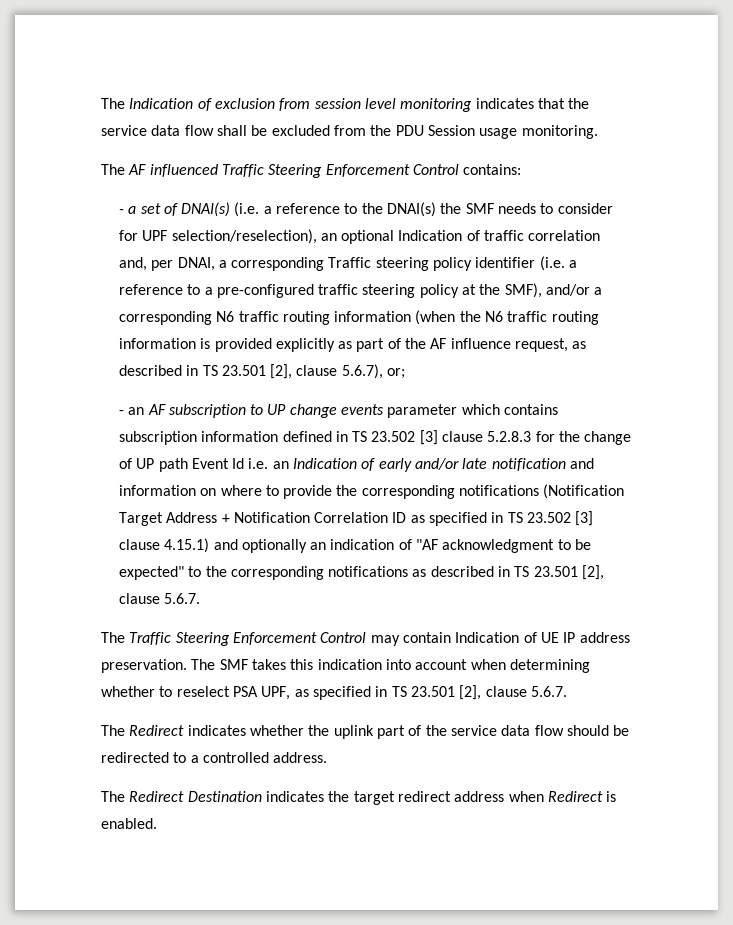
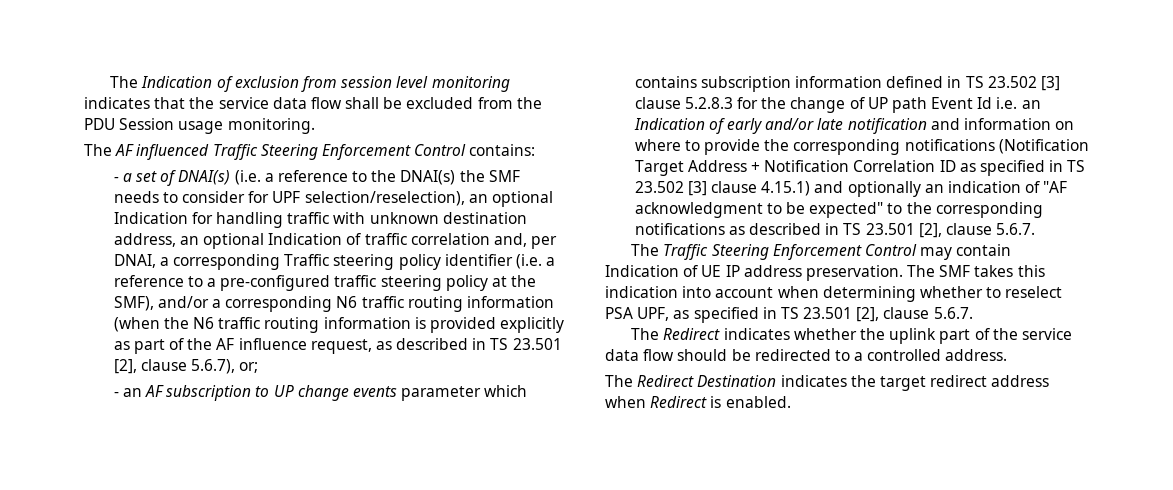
- - a set of DNAI(s) (i.e. a reference to the DNAI(s) the SMF needs to consider for UPF selection/reselection), an optional Indication of traffic correlation and, per DNAI, a corresponding Traffic steering policy identifier (i.e. a reference to a pre-configured traffic steering policy at the SMF), and/or a corresponding N6 traffic routing information (when the N6 traffic routing information is provided explicitly as part of the AF influence request, as described in TS 23.501 [2], clause 5.6.7), or;
+ - a set of DNAI(s) (i.e. a reference to the DNAI(s) the SMF needs to consider for UPF selection/reselection), an optional Indication for handling traffic with unknown destination address, an optional Indication of traffic correlation and, per DNAI, a corresponding Traffic steering policy identifier (i.e. a reference to a pre-configured traffic steering policy at the SMF), and/or a corresponding N6 traffic routing information (when the N6 traffic routing information is provided explicitly as part of the AF influence request, as described in TS 23.501 [2], clause 5.6.7), or;

